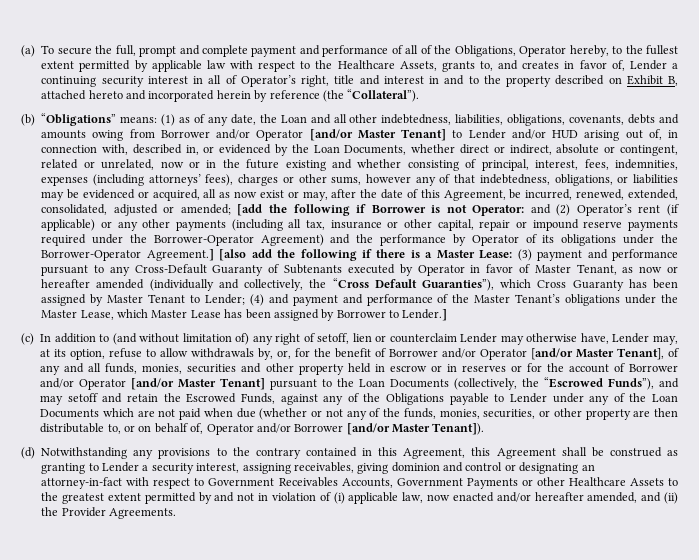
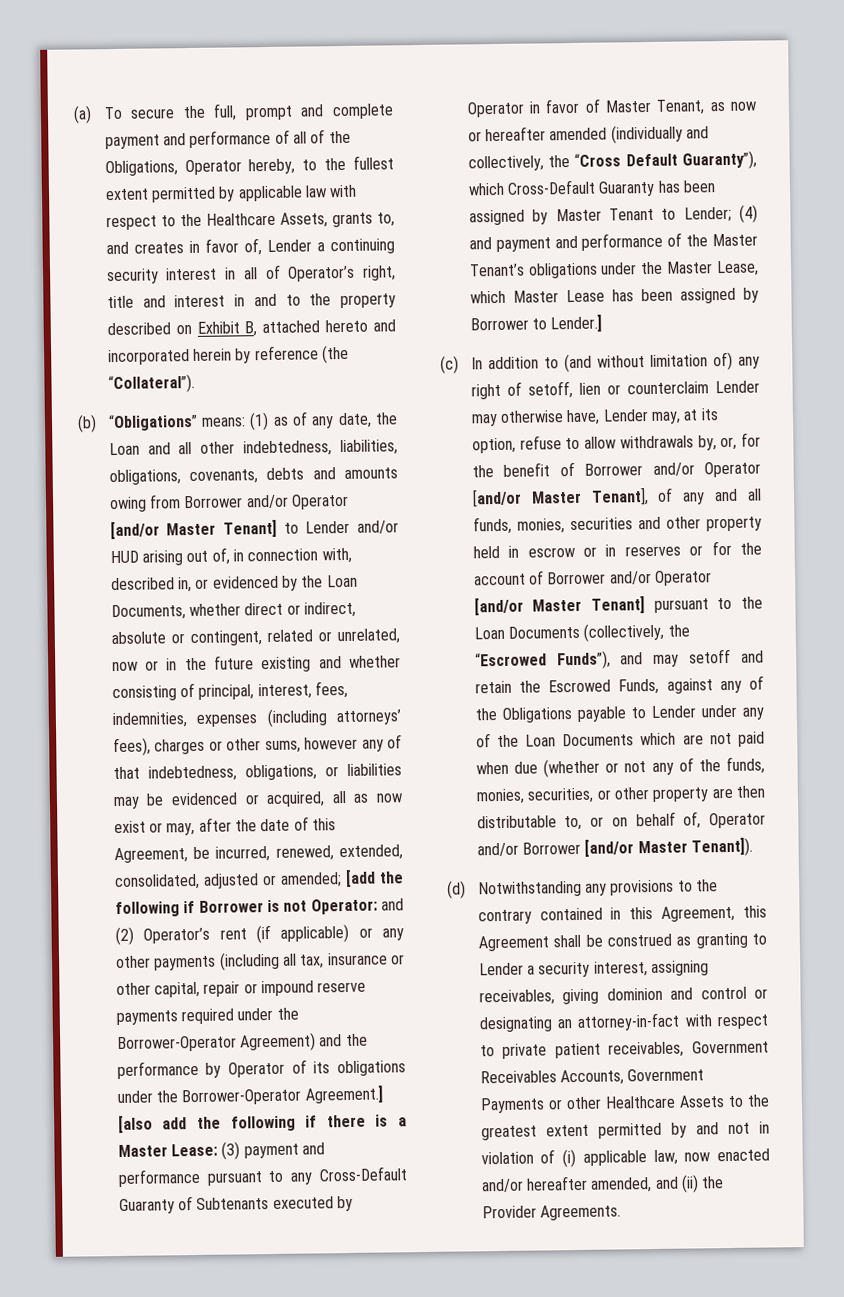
- (3) payment and performance pursuant to any Cross-Default Guaranty of Subtenants executed by Operator in favor of Master Tenant, as now or hereafter amended (individually and collectively, the “Cross Default Guaranties”), which Cross Guaranty has been assigned by Master Tenant to Lender;
+ (3) payment and performance pursuant to any Cross-Default Guaranty of Subtenants executed by Operator in favor of Master Tenant, as now or hereafter amended (individually and collectively, the “Cross Default Guaranty”), which Cross-Default Guaranty has been assigned by Master Tenant to Lender;
- (d) Notwithstanding any provisions to the contrary contained in this Agreement, this Agreement shall be construed as granting to Lender a security interest, assigning receivables, giving dominion and control or designating an attorney-in-fact with respect to Government Receivables Accounts, Government Payments or other Healthcare Assets to the greatest extent permitted by and not in violation of (i) applicable law, now enacted and/or hereafter amended, and (ii) the Provider Agreements.
+ (d) Notwithstanding any provisions to the contrary contained in this Agreement, this Agreement shall be construed as granting to Lender a security interest, assigning receivables, giving dominion and control or designating an attorney-in-fact with respect to private patient receivables, Government Receivables Accounts, Government Payments or other Healthcare Assets to the greatest extent permitted by and not in violation of (i) applicable law, now enacted and/or hereafter amended, and (ii) the Provider Agreements.

